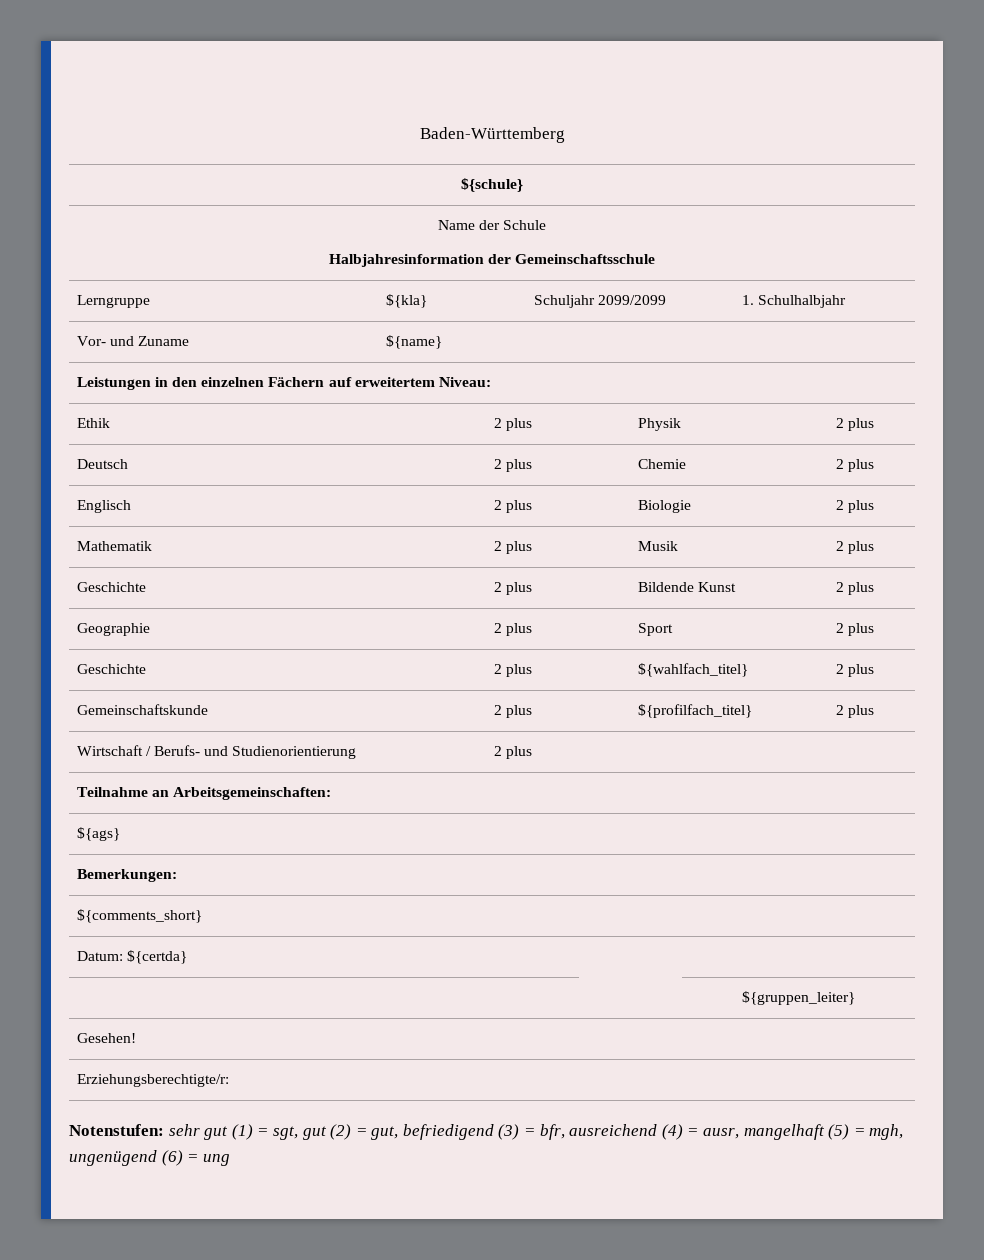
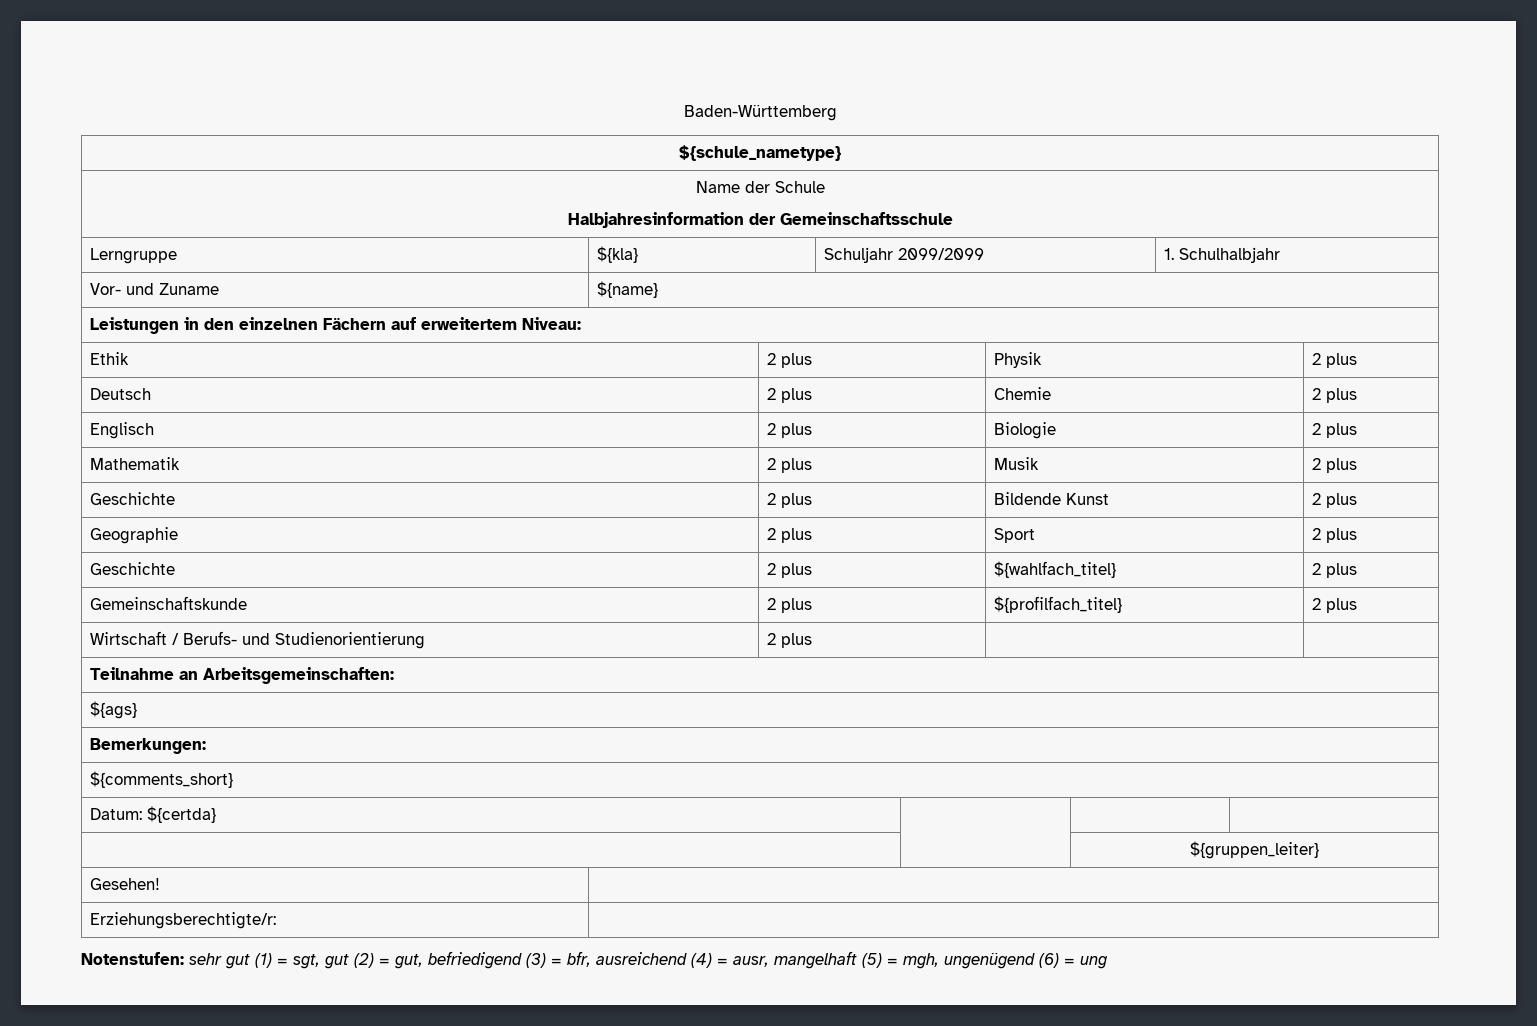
- ${schule}
+ ${schule_nametype}

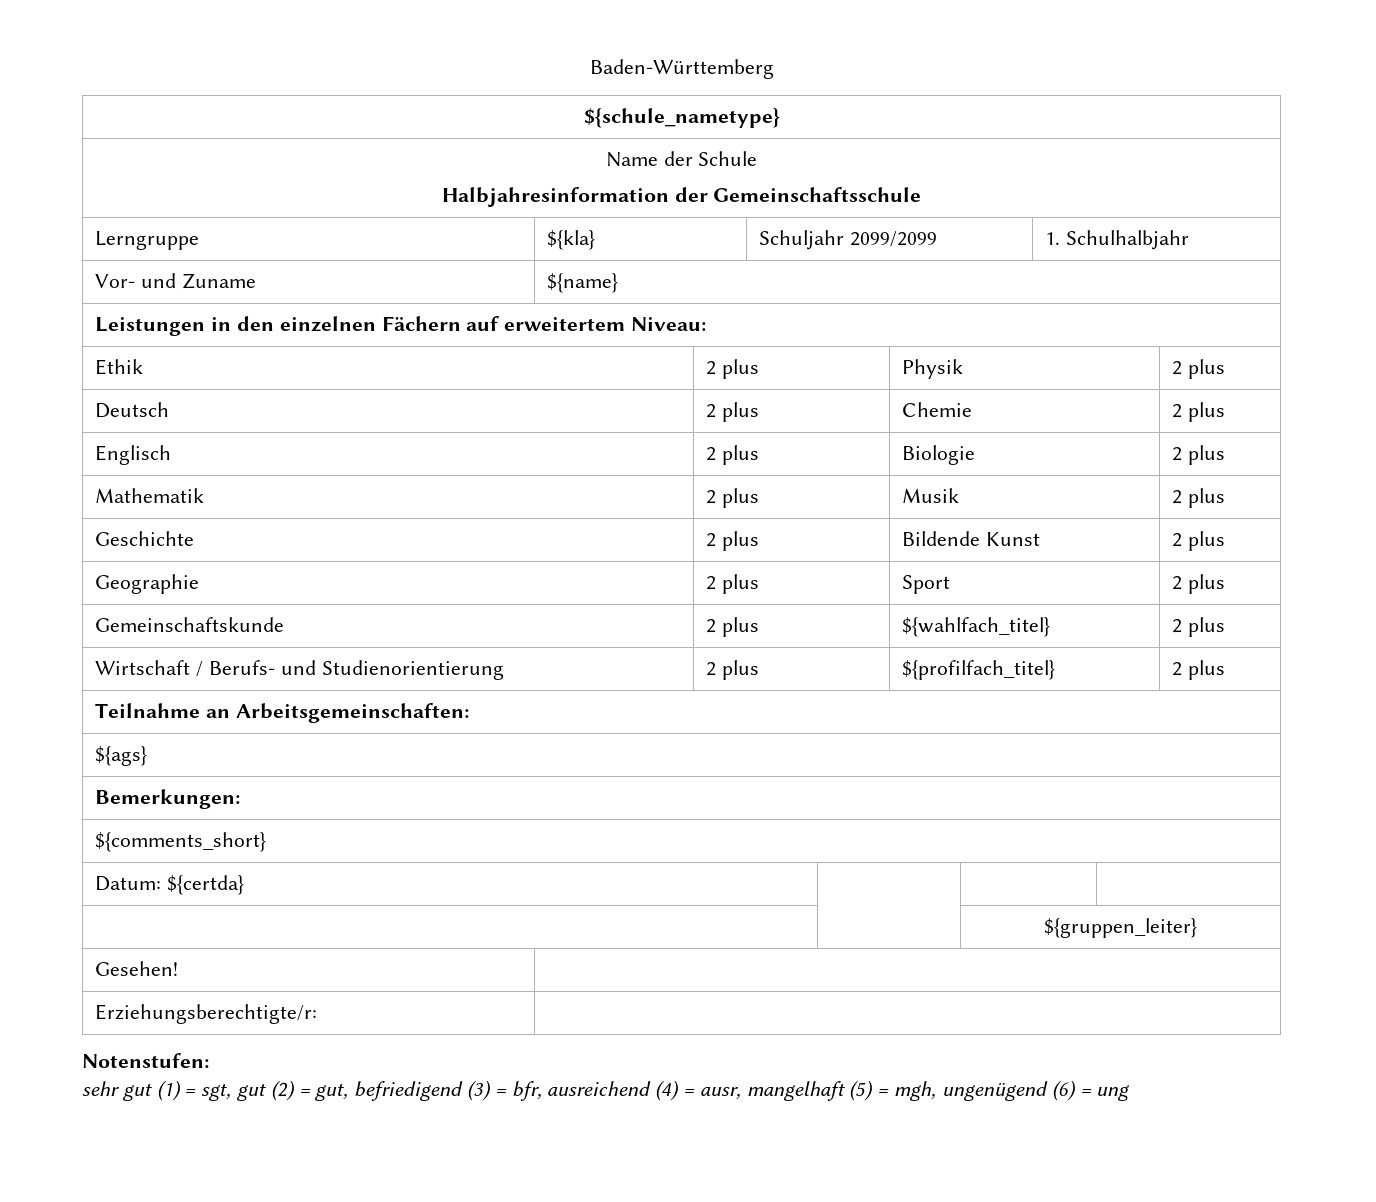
- Geschichte | 2 plus | ${wahlfach_titel} | 2 plus
+ Gemeinschaftskunde | 2 plus | ${wahlfach_titel} | 2 plus
- Gemeinschaftskunde | 2 plus | ${profilfach_titel} | 2 plus
- Wirtschaft / Berufs- und Studienorientierung | 2 plus | |
+ Wirtschaft / Berufs- und Studienorientierung | 2 plus | ${profilfach_titel} | 2 plus
- Notenstufen: sehr gut (1) = sgt, gut (2) = gut, befriedigend (3) = bfr, ausreichend (4) = ausr, mangelhaft (5) = mgh, ungenügend (6) = ung
+ Notenstufen:
+ sehr gut (1) = sgt, gut (2) = gut, befriedigend (3) = bfr, ausreichend (4) = ausr, mangelhaft (5) = mgh, ungenügend (6) = ung

